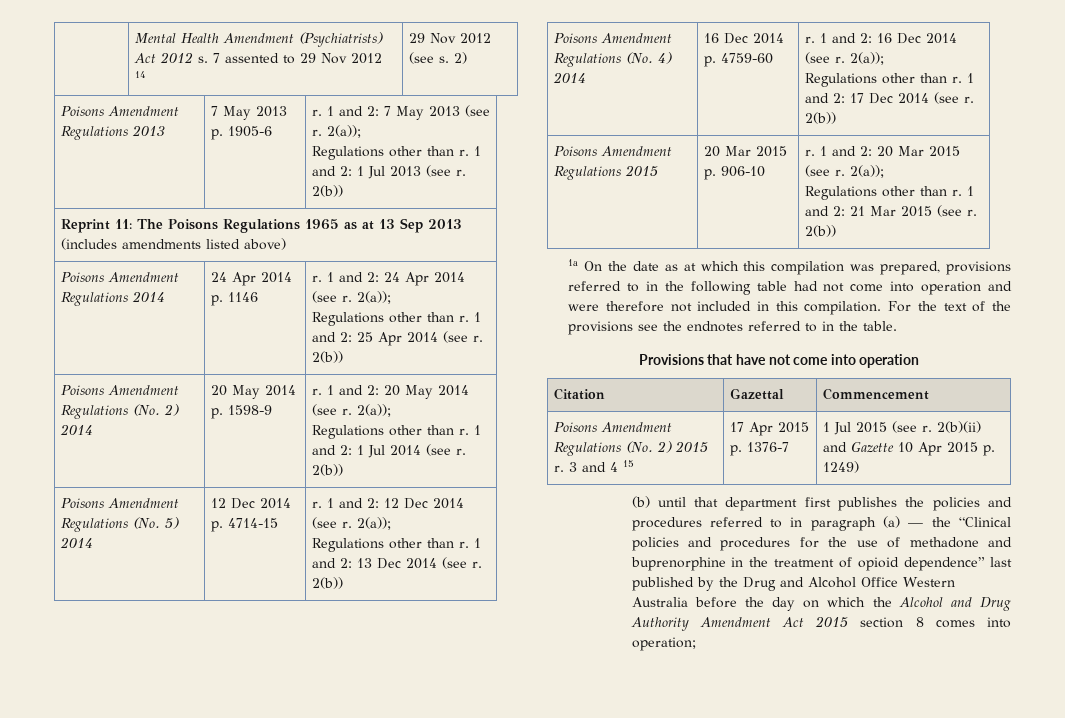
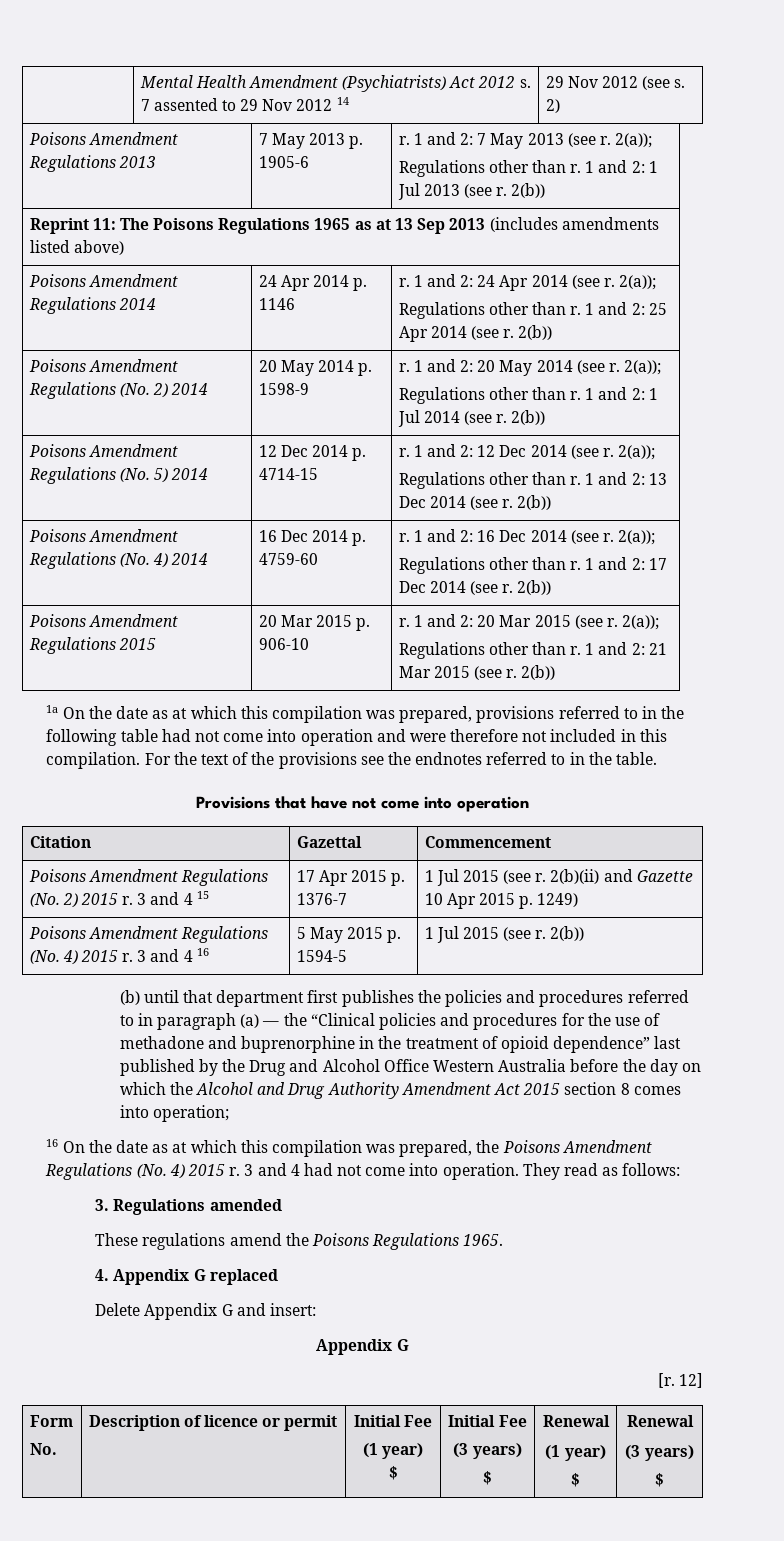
+ Poisons Amendment Regulations (No. 4) 2015 r. 3 and 4 16 | 5 May 2015 p. 1594-5 | 1 Jul 2015 (see r. 2(b))
+ 16 On the date as at which this compilation was prepared, the Poisons Amendment Regulations (No. 4) 2015 r. 3 and 4 had not come into operation. They read as follows:
+ 3. Regulations amended
+ These regulations amend the Poisons Regulations 1965.
+ 4. Appendix G replaced
+ Delete Appendix G and insert:
+ Appendix G
+ [r. 12]
+ Form
+ No. | Description of licence or permit | Initial Fee
+ (1 year)
+ $ | Initial Fee
+ (3 years)
+ $ | Renewal
+ (1 year)
+ $ | Renewal
+ (3 years)
+ $

